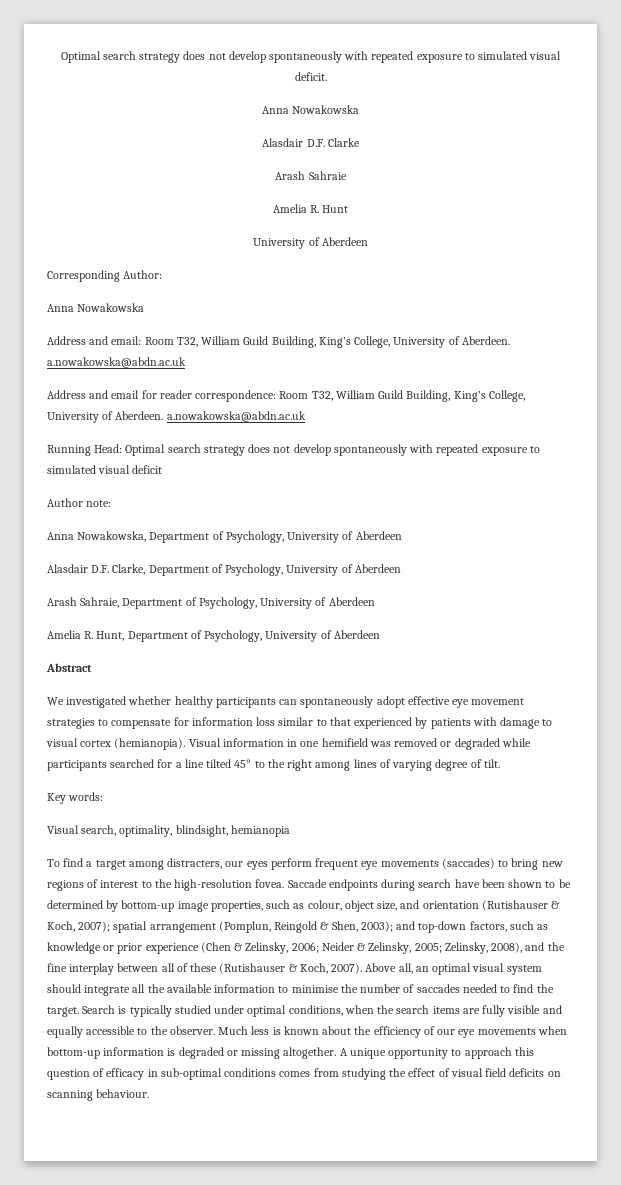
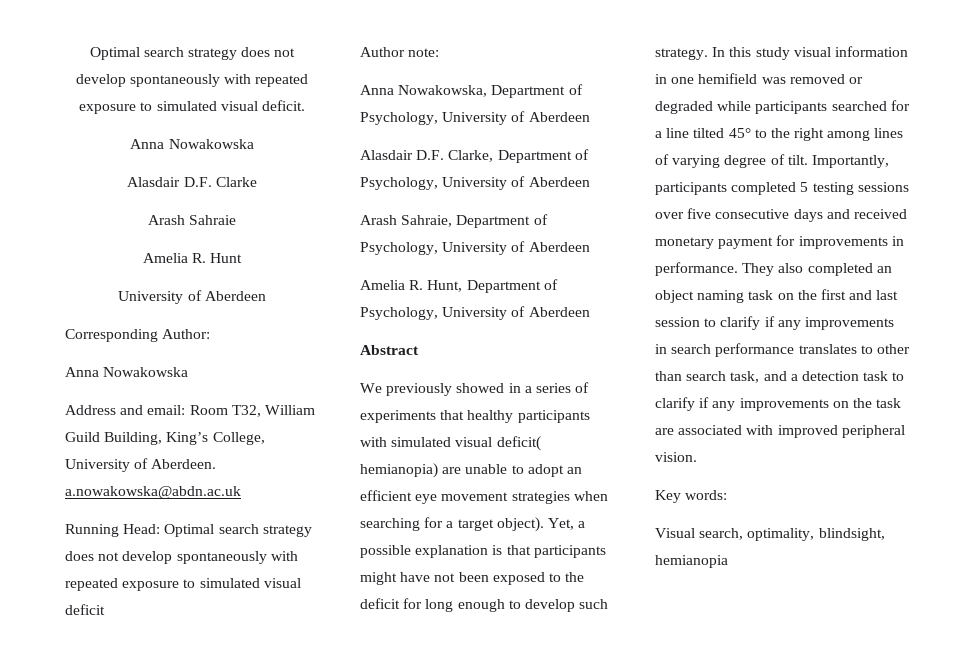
- Address and email for reader correspondence: Room T32, William Guild Building, King’s College, University of Aberdeen. a.nowakowska@abdn.ac.uk
- We investigated whether healthy participants can spontaneously adopt effective eye movement strategies to compensate for information loss similar to that experienced by patients with damage to visual cortex (hemianopia). Visual information in one hemifield was removed or degraded while participants searched for a line tilted 45° to the right among lines of varying degree of tilt.
+ We previously showed in a series of experiments that healthy participants with simulated visual deficit( hemianopia) are unable to adopt an efficient eye movement strategies when searching for a target object). Yet, a possible explanation is that participants might have not been exposed to the deficit for long enough to develop such strategy. In this study visual information in one hemifield was removed or degraded while participants searched for a line tilted 45° to the right among lines of varying degree of tilt. Importantly, participants completed 5 testing sessions over five consecutive days and received monetary payment for improvements in performance. They also completed an object naming task on the first and last session to clarify if any improvements in search performance translates to other than search task, and a detection task to clarify if any improvements on the task are associated with improved peripheral vision.
- To find a target among distracters, our eyes perform frequent eye movements (saccades) to bring new regions of interest to the high-resolution fovea. Saccade endpoints during search have been shown to be determined by bottom-up image properties, such as colour, object size, and orientation (Rutishauser & Koch, 2007); spatial arrangement (Pomplun, Reingold & Shen, 2003); and top-down factors, such as knowledge or prior experience (Chen & Zelinsky, 2006; Neider & Zelinsky, 2005; Zelinsky, 2008), and the fine interplay between all of these (Rutishauser & Koch, 2007). Above all, an optimal visual system should integrate all the available information to minimise the number of saccades needed to find the target. Search is typically studied under optimal conditions, when the search items are fully visible and equally accessible to the observer. Much less is known about the efficiency of our eye movements when bottom-up information is degraded or missing altogether. A unique opportunity to approach this question of efficacy in sub-optimal conditions comes from studying the effect of visual field deficits on scanning behaviour.

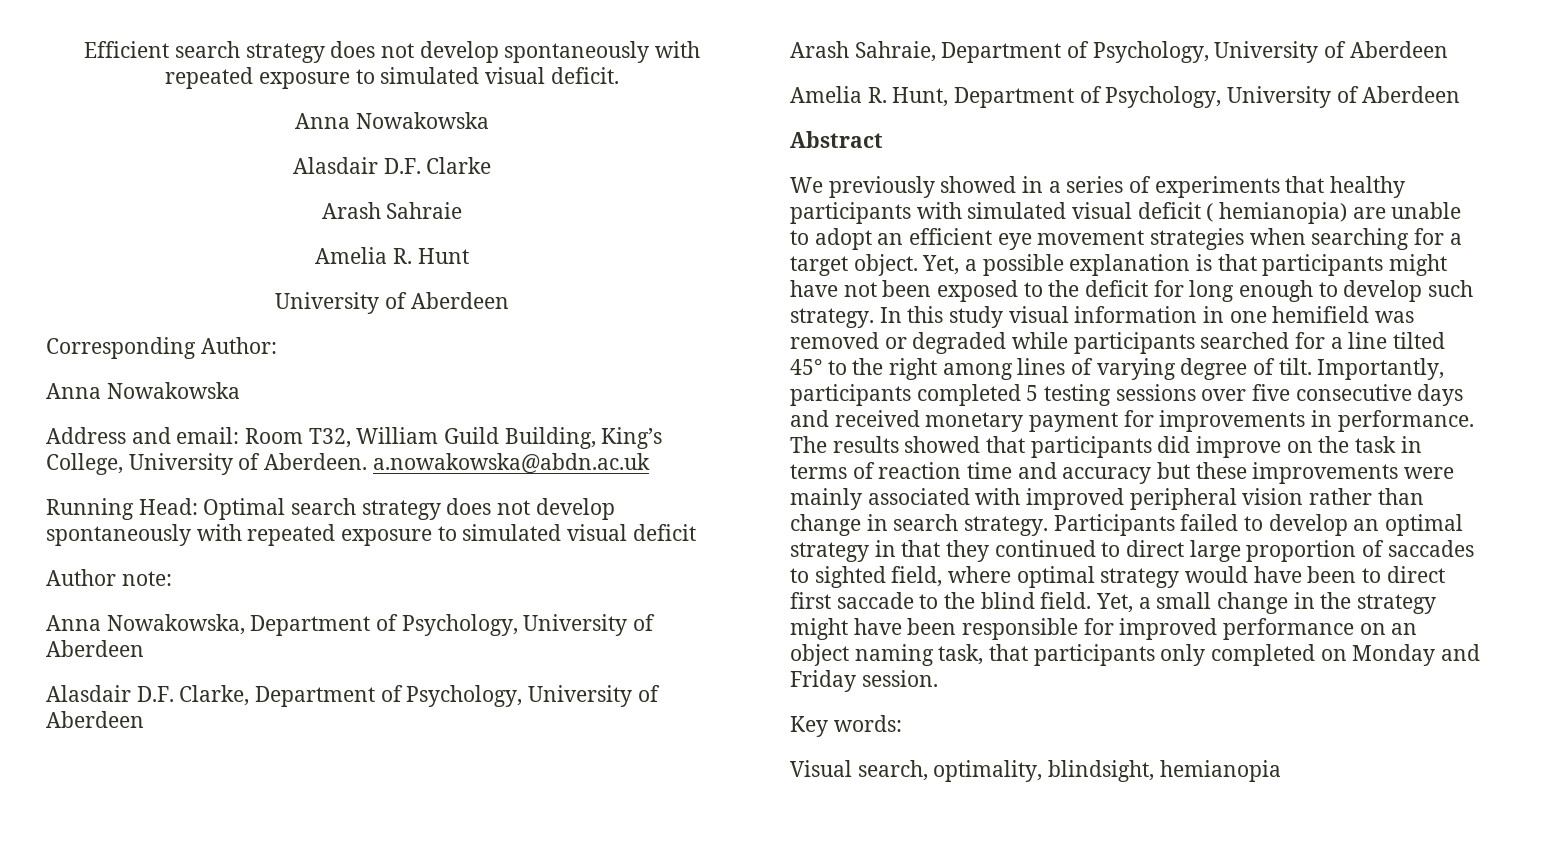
- Optimal search strategy does not develop spontaneously with repeated exposure to simulated visual deficit.
+ Efficient search strategy does not develop spontaneously with repeated exposure to simulated visual deficit.
- We previously showed in a series of experiments that healthy participants with simulated visual deficit( hemianopia) are unable to adopt an efficient eye movement strategies when searching for a target object).
+ We previously showed in a series of experiments that healthy participants with simulated visual deficit ( hemianopia) are unable to adopt an efficient eye movement strategies when searching for a target object.
- They also completed an object naming task on the first and last session to clarify if any improvements in search performance translates to other than search task, and a detection task to clarify if any improvements on the task are associated with improved peripheral vision.
+ The results showed that participants did improve on the task in terms of reaction time and accuracy but these improvements were mainly associated with improved peripheral vision rather than change in search strategy. Participants failed to develop an optimal strategy in that they continued to direct large proportion of saccades to sighted field, where optimal strategy would have been to direct first saccade to the blind field. Yet, a small change in the strategy might have been responsible for improved performance on an object naming task, that participants only completed on Monday and Friday session.

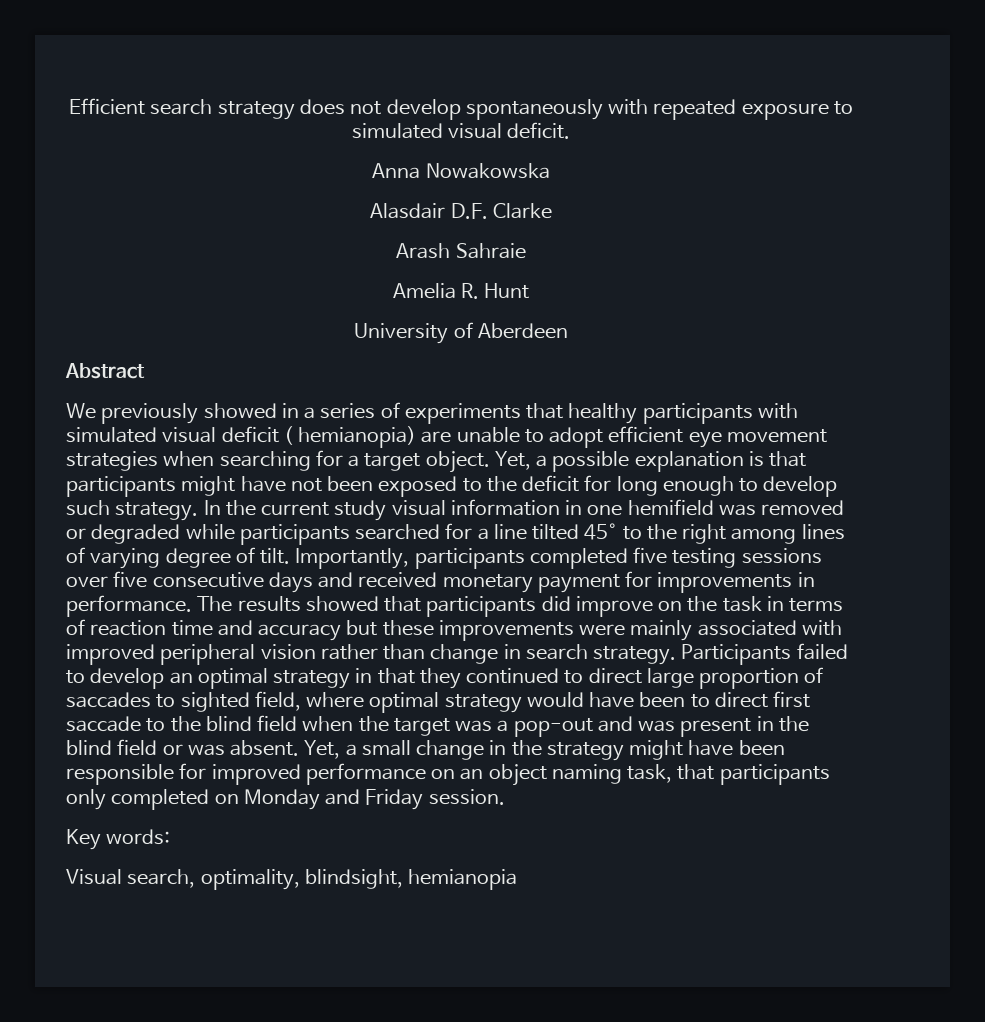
- Corresponding Author:
- Anna Nowakowska
- Address and email: Room T32, William Guild Building, King’s College, University of Aberdeen. a.nowakowska@abdn.ac.uk
- Running Head: Optimal search strategy does not develop spontaneously with repeated exposure to simulated visual deficit
- Author note:
- Anna Nowakowska, Department of Psychology, University of Aberdeen
- Alasdair D.F. Clarke, Department of Psychology, University of Aberdeen
- Arash Sahraie, Department of Psychology, University of Aberdeen
- Amelia R. Hunt, Department of Psychology, University of Aberdeen
- We previously showed in a series of experiments that healthy participants with simulated visual deficit ( hemianopia) are unable to adopt an efficient eye movement strategies when searching for a target object.
+ We previously showed in a series of experiments that healthy participants with simulated visual deficit ( hemianopia) are unable to adopt efficient eye movement strategies when searching for a target object.
- In this study visual information in one hemifield was removed or degraded while participants searched for a line tilted 45° to the right among lines of varying degree of tilt.
+ In the current study visual information in one hemifield was removed or degraded while participants searched for a line tilted 45° to the right among lines of varying degree of tilt.
- Importantly, participants completed 5 testing sessions over five consecutive days and received monetary payment for improvements in performance.
+ Importantly, participants completed five testing sessions over five consecutive days and received monetary payment for improvements in performance.
- Participants failed to develop an optimal strategy in that they continued to direct large proportion of saccades to sighted field, where optimal strategy would have been to direct first saccade to the blind field.
+ Participants failed to develop an optimal strategy in that they continued to direct large proportion of saccades to sighted field, where optimal strategy would have been to direct first saccade to the blind field when the target was a pop-out and was present in the blind field or was absent.

